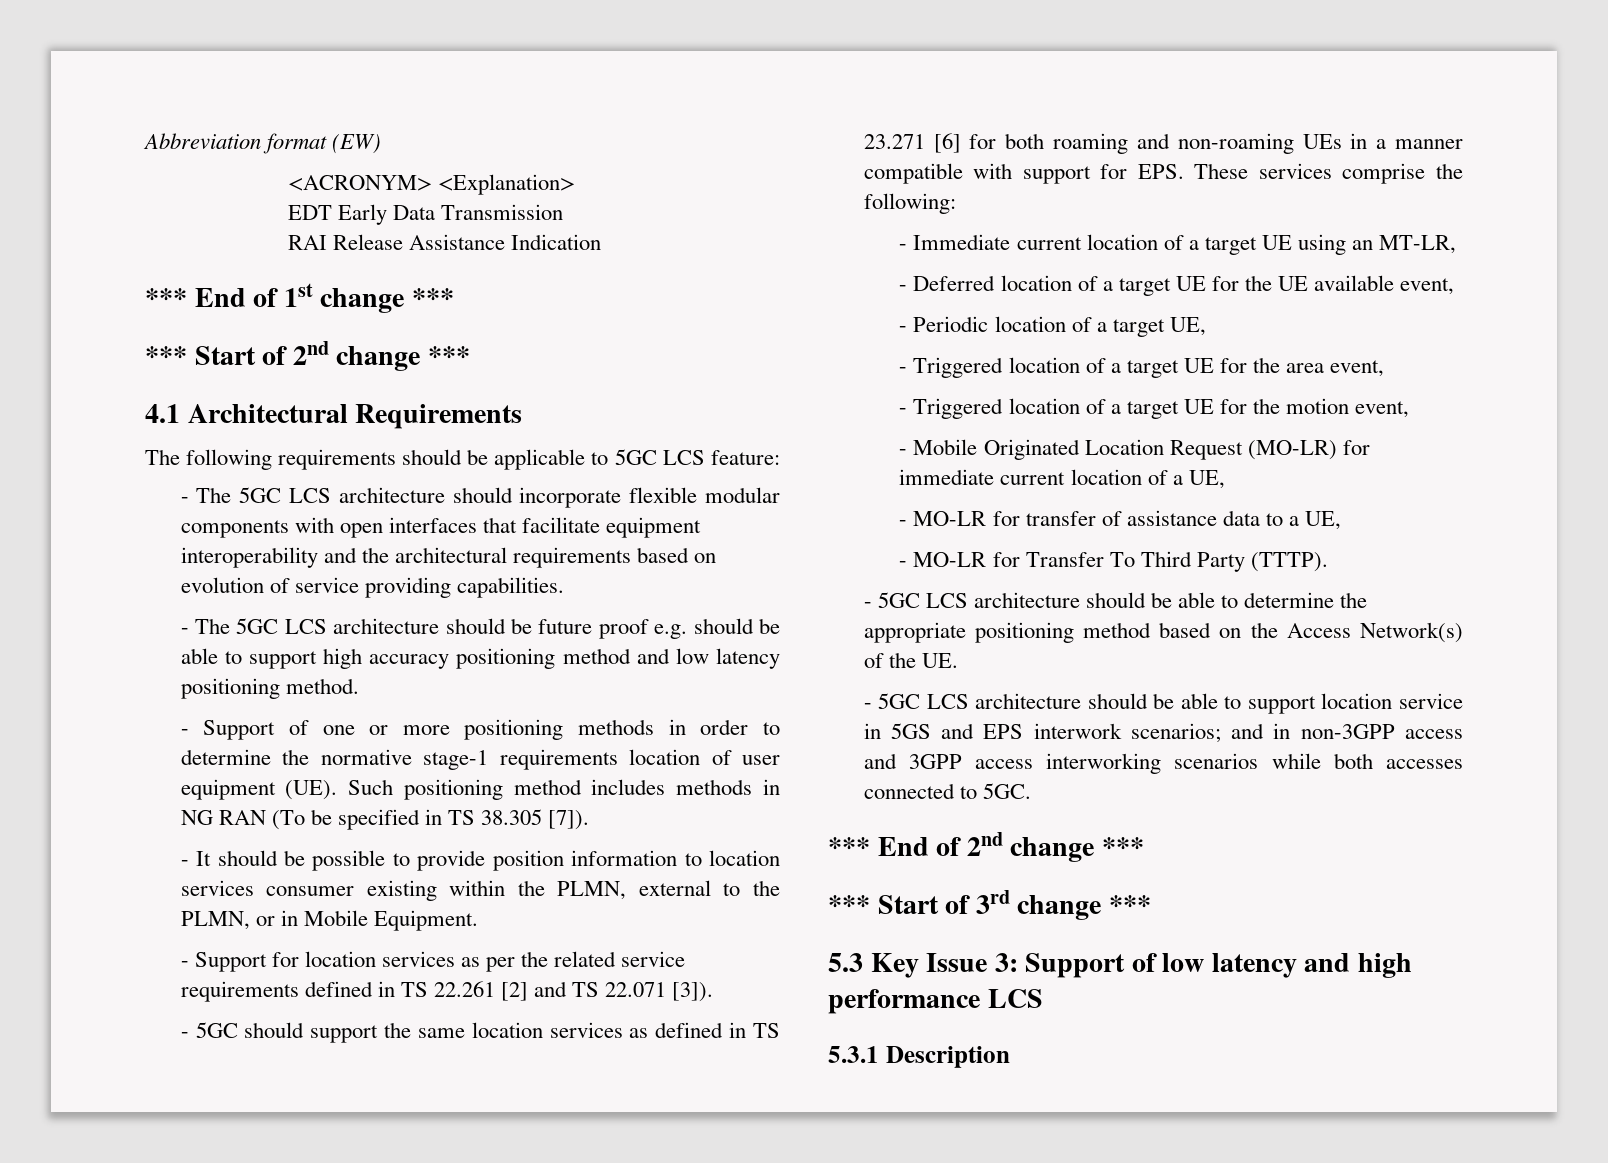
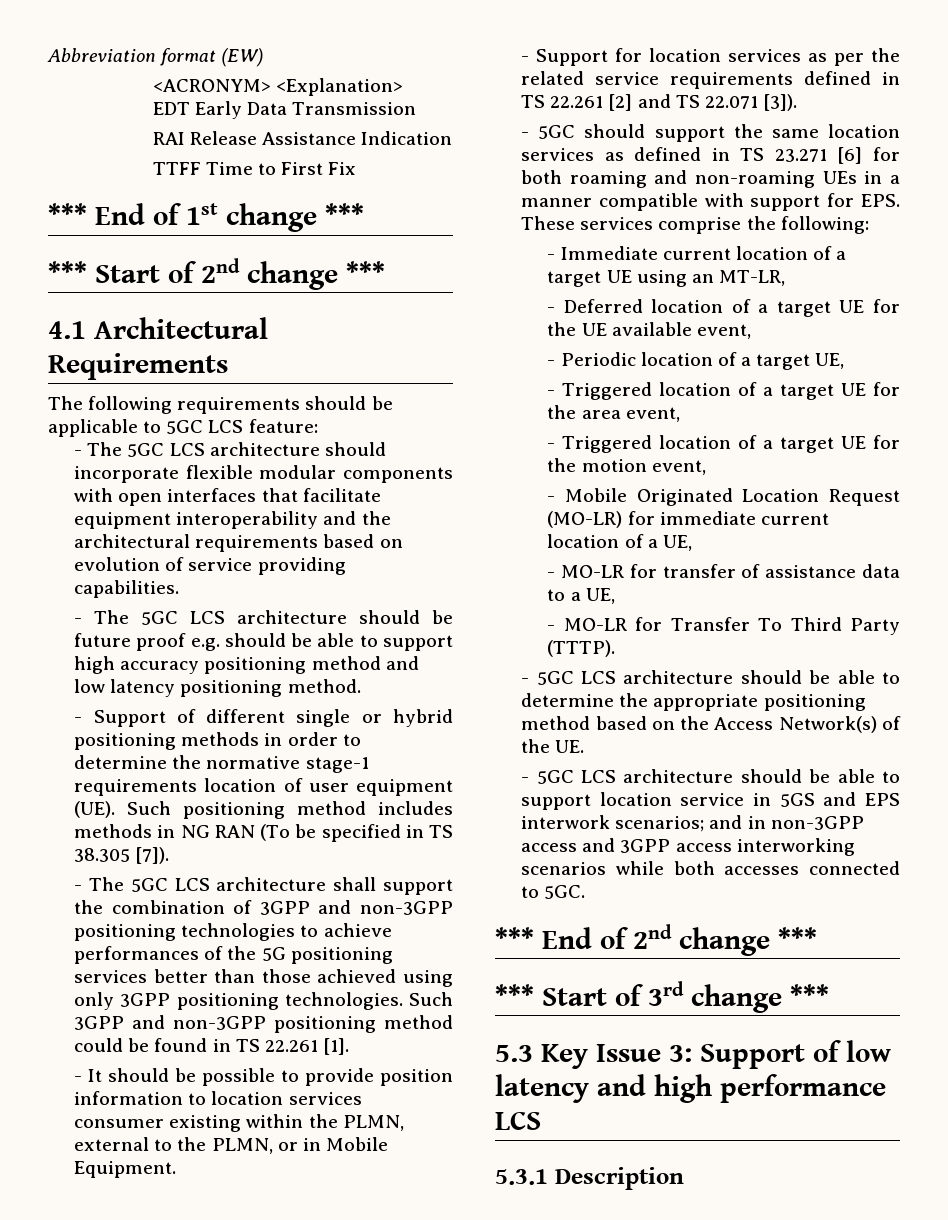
+ TTFF Time to First Fix
- - Support of one or more positioning methods in order to determine the normative stage-1 requirements location of user equipment (UE). Such positioning method includes methods in NG RAN (To be specified in TS 38.305 [7]).
+ - Support of different single or hybrid positioning methods in order to determine the normative stage-1 requirements location of user equipment (UE). Such positioning method includes methods in NG RAN (To be specified in TS 38.305 [7]).
+ - The 5GC LCS architecture shall support the combination of 3GPP and non-3GPP positioning technologies to achieve performances of the 5G positioning services better than those achieved using only 3GPP positioning technologies. Such 3GPP and non-3GPP positioning method could be found in TS 22.261 [1].

